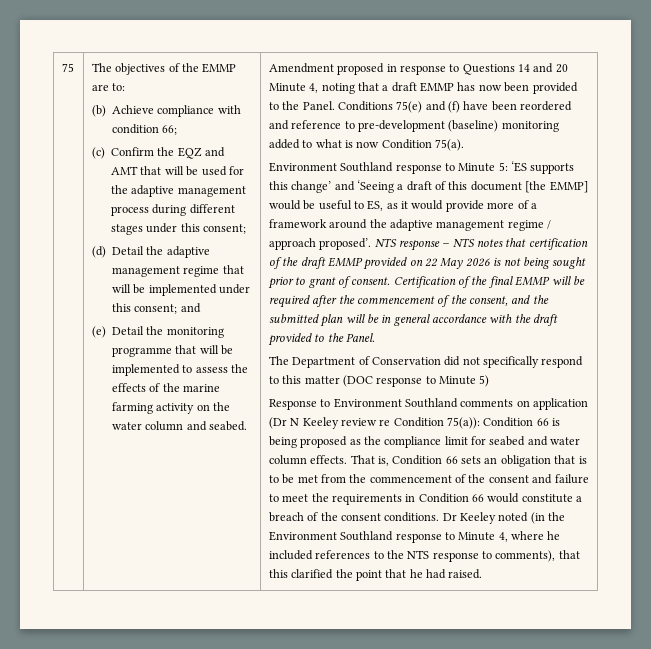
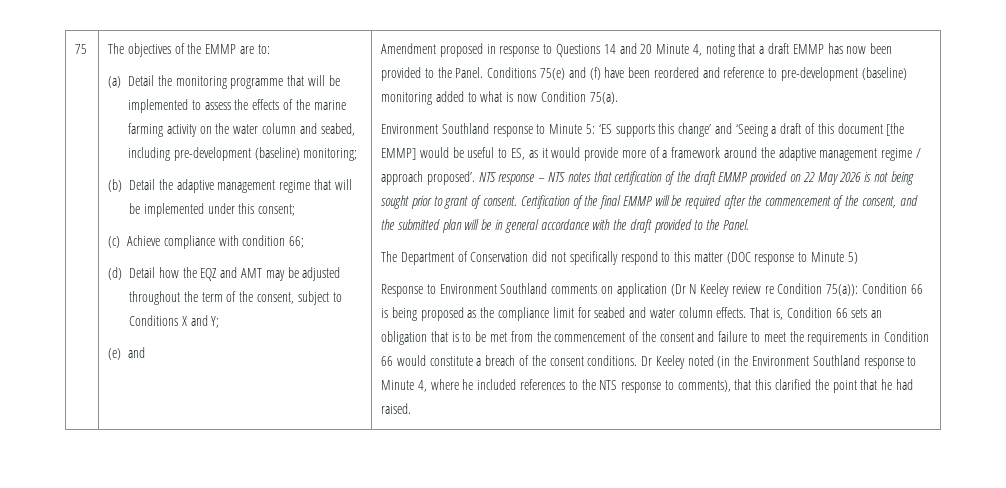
- (b) Achieve compliance with condition 66;
- (c) Confirm the EQZ and AMT that will be used for the adaptive management process during different stages under this consent;
- (d) Detail the adaptive management regime that will be implemented under this consent; and
- (e) Detail the monitoring programme that will be implemented to assess the effects of the marine farming activity on the water column and seabed.
+ (a) Detail the monitoring programme that will be implemented to assess the effects of the marine farming activity on the water column and seabed, including pre-development (baseline) monitoring;
+ (b) Detail the adaptive management regime that will be implemented under this consent;
+ (c) Achieve compliance with condition 66;
+ (d) Detail how the EQZ and AMT may be adjusted throughout the term of the consent, subject to Conditions X and Y;
+ (e) and

